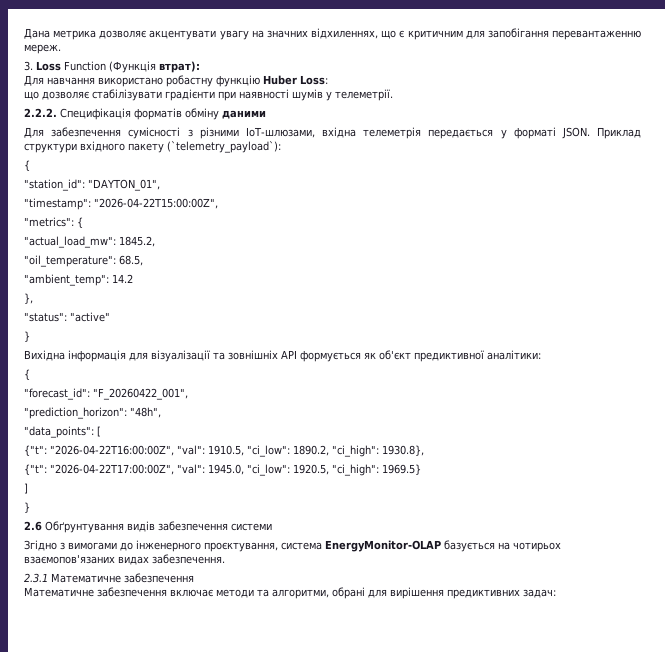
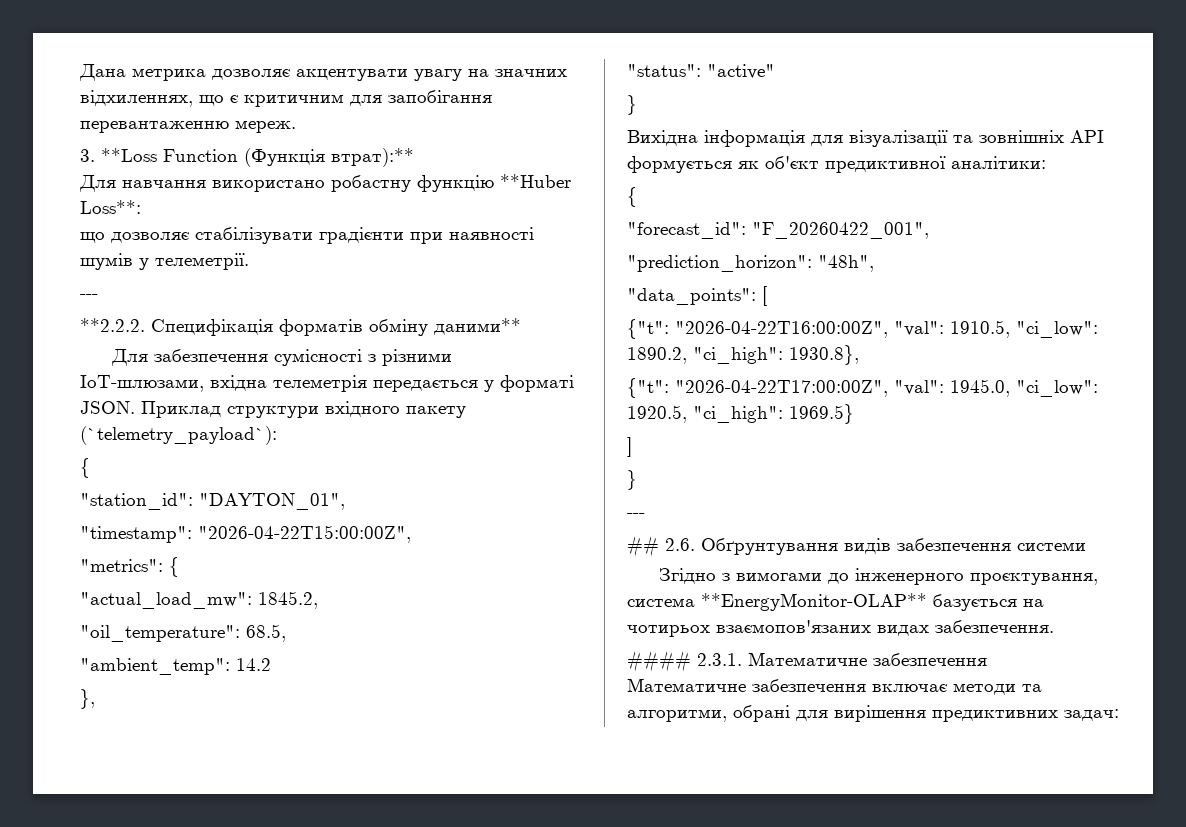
- 3. Loss Function (Функція втрат):
+ 3. **Loss Function (Функція втрат):**
- Для навчання використано робастну функцію Huber Loss:
+ Для навчання використано робастну функцію **Huber Loss**:
  що дозволяє стабілізувати градієнти при наявності шумів у телеметрії.
- 2.2.2. Специфікація форматів обміну даними
+ ---
+ **2.2.2. Специфікація форматів обміну даними**
  ]
  }
- 2.6 Обґрунтування видів забезпечення системи
+ ---
+ ## 2.6. Обґрунтування видів забезпечення системи
- Згідно з вимогами до інженерного проєктування, система EnergyMonitor-OLAP базується на чотирьох взаємопов'язаних видах забезпечення.
+ Згідно з вимогами до інженерного проєктування, система **EnergyMonitor-OLAP** базується на чотирьох взаємопов'язаних видах забезпечення.
- 2.3.1 Математичне забезпечення
+ #### 2.3.1. Математичне забезпечення

